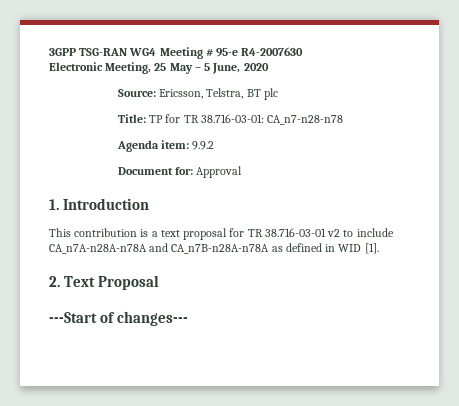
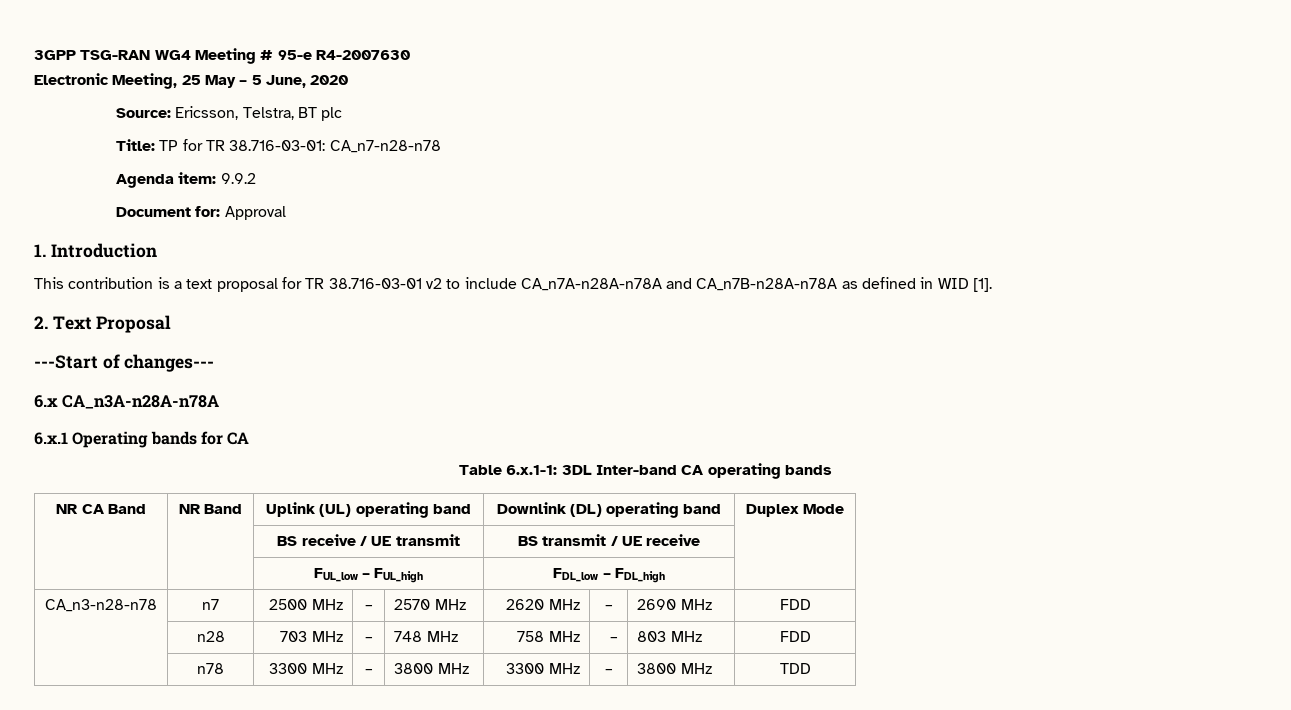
+ 6.x CA_n3A-n28A-n78A
+ 6.x.1 Operating bands for CA
+ Table 6.x.1-1: 3DL Inter-band CA operating bands
+ NR CA Band | NR Band | Uplink (UL) operating band | Downlink (DL) operating band | Duplex Mode
+ | | BS receive / UE transmit | BS transmit / UE receive |
+ | | FUL_low – FUL_high | FDL_low – FDL_high |
+ CA_n3-n28-n78 | n7 | 2500 MHz | – | 2570 MHz | 2620 MHz | – | 2690 MHz | FDD
+ | n28 | 703 MHz | – | 748 MHz | 758 MHz | – | 803 MHz | FDD
+ | n78 | 3300 MHz | – | 3800 MHz | 3300 MHz | – | 3800 MHz | TDD

